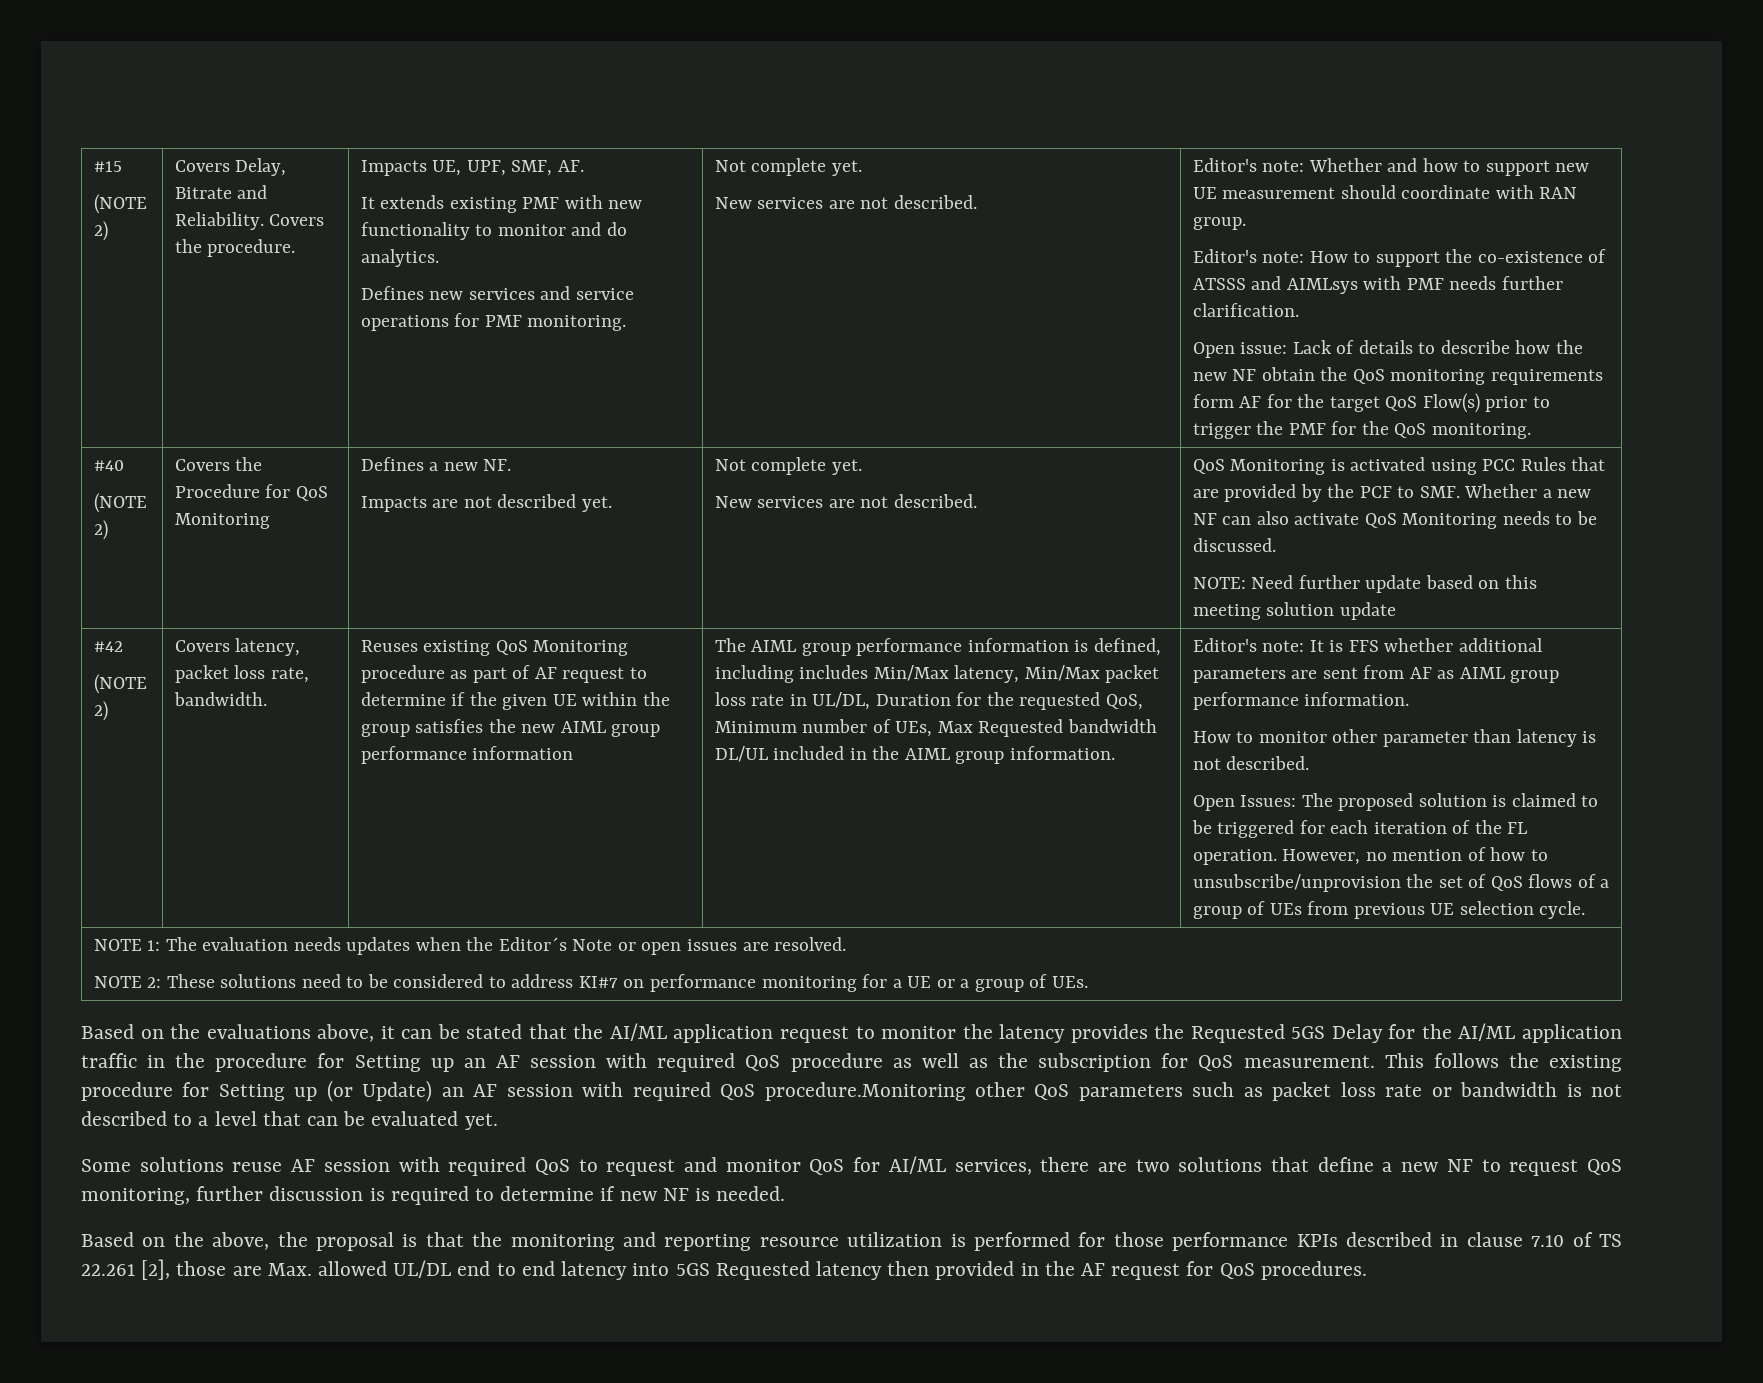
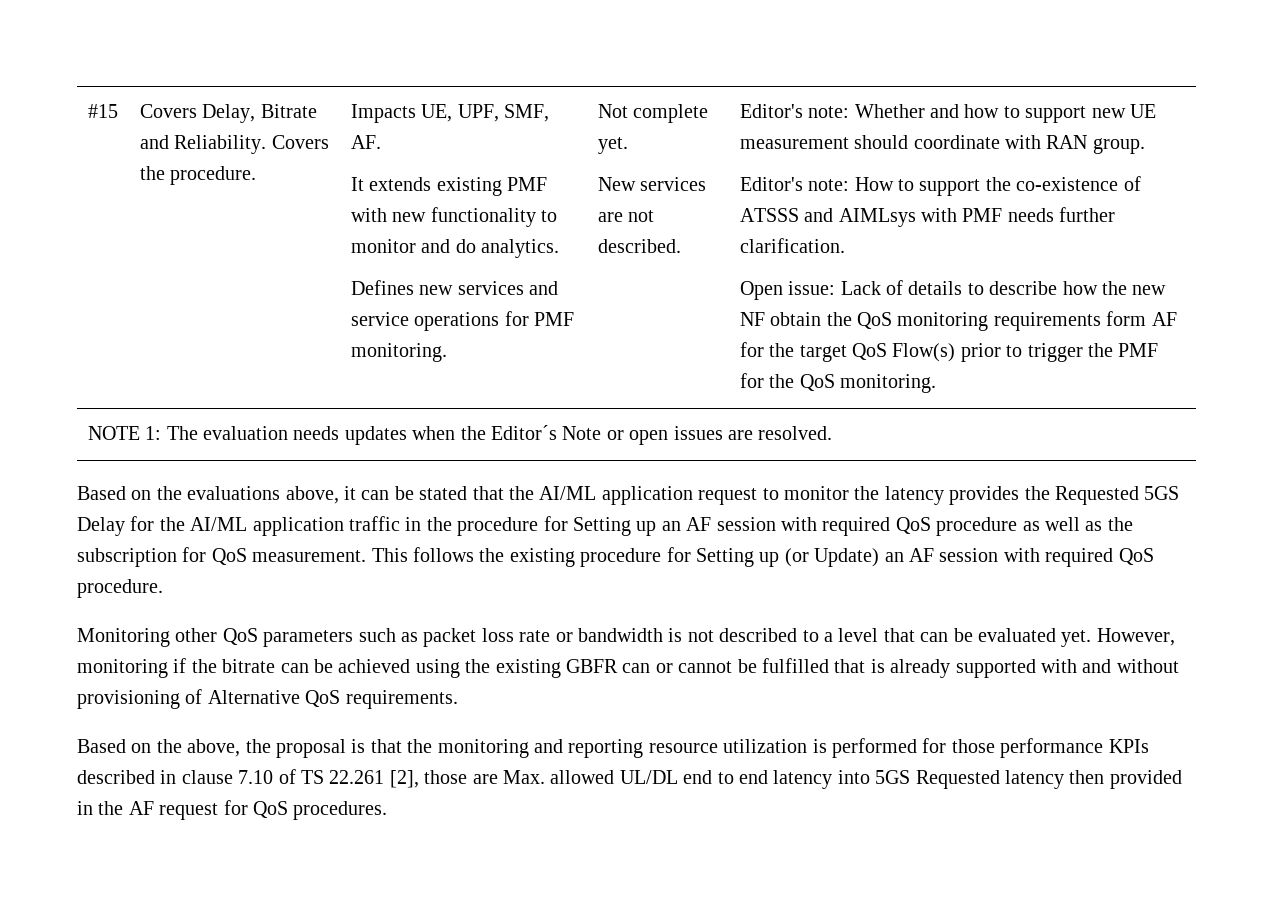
  #15
- (NOTE 2)
- #40
- (NOTE 2) | Covers the Procedure for QoS Monitoring | Defines a new NF.
- Impacts are not described yet. | Not complete yet.
- New services are not described. | QoS Monitoring is activated using PCC Rules that are provided by the PCF to SMF. Whether a new NF can also activate QoS Monitoring needs to be discussed.
- NOTE: Need further update based on this meeting solution update
- #42
- (NOTE 2) | Covers latency, packet loss rate, bandwidth. | Reuses existing QoS Monitoring procedure as part of AF request to determine if the given UE within the group satisfies the new AIML group performance information | The AIML group performance information is defined, including includes Min/Max latency, Min/Max packet loss rate in UL/DL, Duration for the requested QoS, Minimum number of UEs, Max Requested bandwidth DL/UL included in the AIML group information. | Editor's note: It is FFS whether additional parameters are sent from AF as AIML group performance information.
- How to monitor other parameter than latency is not described.
- Open Issues: The proposed solution is claimed to be triggered for each iteration of the FL operation. However, no mention of how to unsubscribe/unprovision the set of QoS flows of a group of UEs from previous UE selection cycle.
  NOTE 1: The evaluation needs updates when the Editor´s Note or open issues are resolved.
- NOTE 2: These solutions need to be considered to address KI#7 on performance monitoring for a UE or a group of UEs.
- This follows the existing procedure for Setting up (or Update) an AF session with required QoS procedure.Monitoring other QoS parameters such as packet loss rate or bandwidth is not described to a level that can be evaluated yet.
- Some solutions reuse AF session with required QoS to request and monitor QoS for AI/ML services, there are two solutions that define a new NF to request QoS monitoring, further discussion is required to determine if new NF is needed.
+ This follows the existing procedure for Setting up (or Update) an AF session with required QoS procedure.
+ Monitoring other QoS parameters such as packet loss rate or bandwidth is not described to a level that can be evaluated yet. However, monitoring if the bitrate can be achieved using the existing GBFR can or cannot be fulfilled that is already supported with and without provisioning of Alternative QoS requirements.

